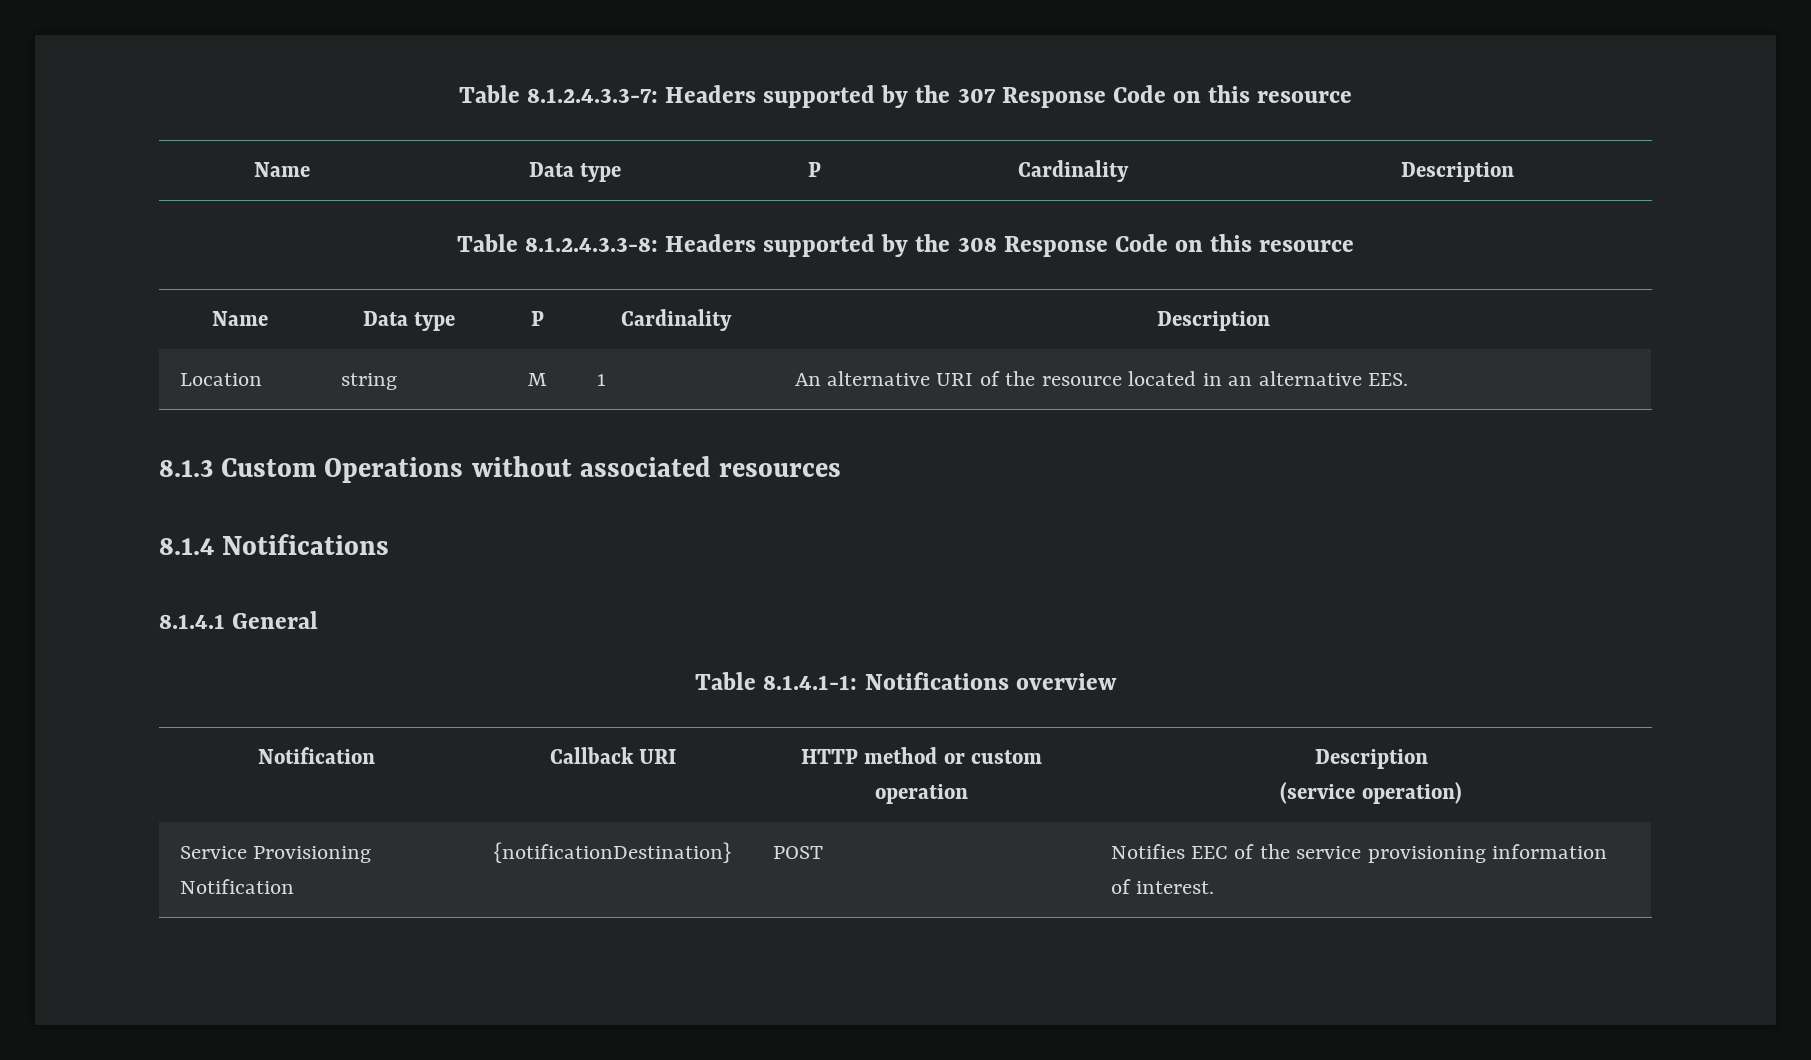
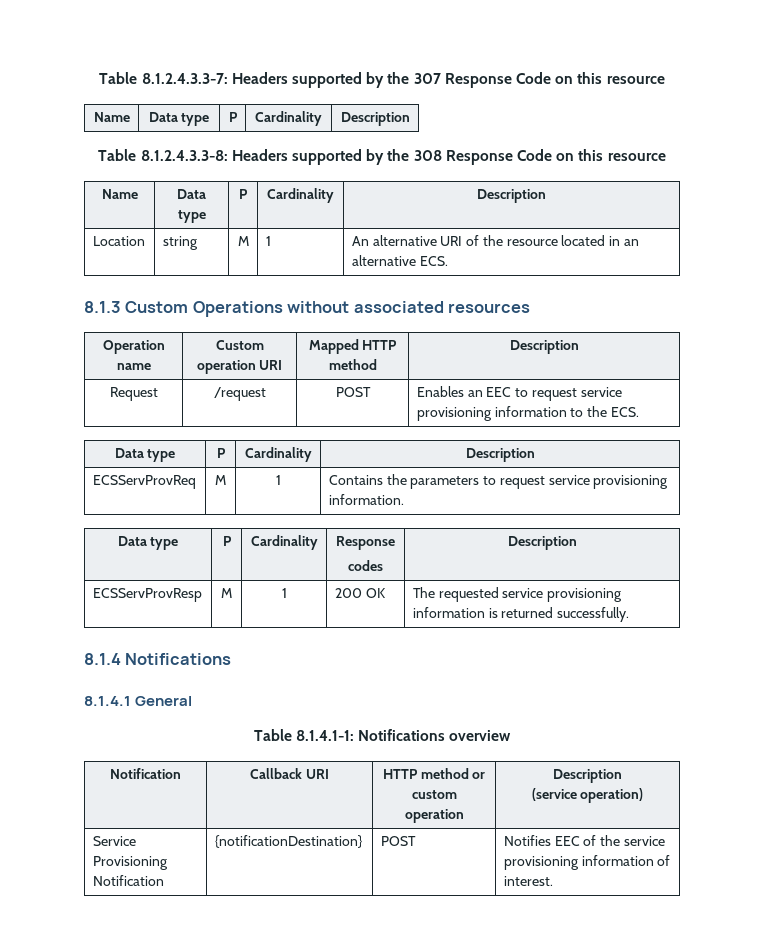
- Location | string | M | 1 | An alternative URI of the resource located in an alternative EES.
+ Location | string | M | 1 | An alternative URI of the resource located in an alternative ECS.
+ Operation name | Custom operation URI | Mapped HTTP method | Description
+ Request | /request | POST | Enables an EEC to request service provisioning information to the ECS.
+ Data type | P | Cardinality | Description
+ ECSServProvReq | M | 1 | Contains the parameters to request service provisioning information.
+ Data type | P | Cardinality | Response
+ codes | Description
+ ECSServProvResp | M | 1 | 200 OK | The requested service provisioning information is returned successfully.

